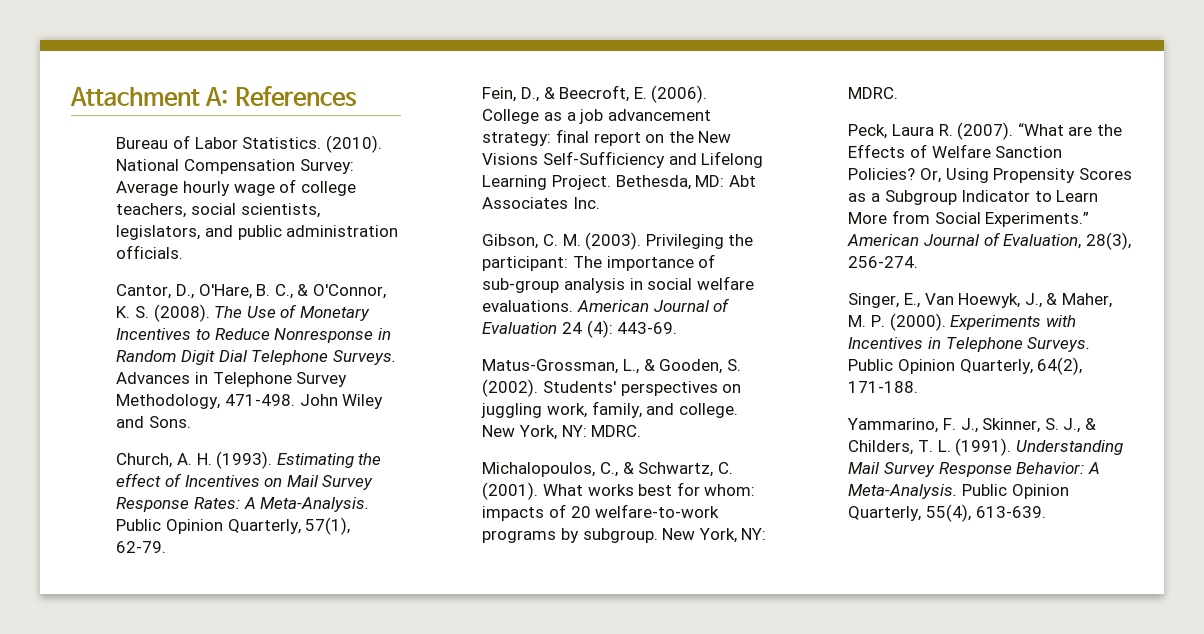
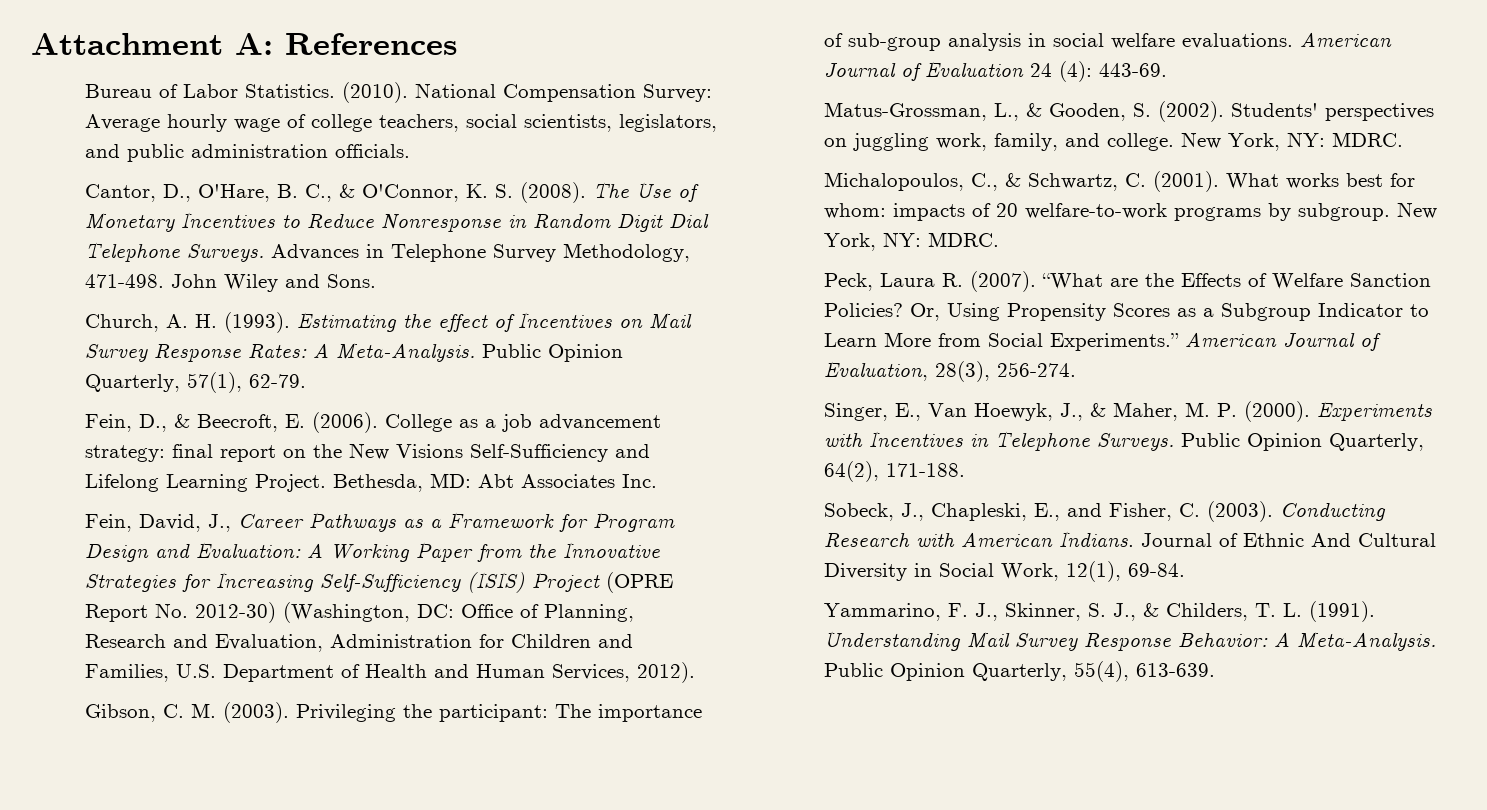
+ Fein, David, J., Career Pathways as a Framework for Program Design and Evaluation: A Working Paper from the Innovative Strategies for Increasing Self-Sufficiency (ISIS) Project (OPRE Report No. 2012-30) (Washington, DC: Office of Planning, Research and Evaluation, Administration for Children and Families, U.S. Department of Health and Human Services, 2012).
+ Sobeck, J., Chapleski, E., and Fisher, C. (2003). Conducting Research with American Indians. Journal of Ethnic And Cultural Diversity in Social Work, 12(1), 69-84.

